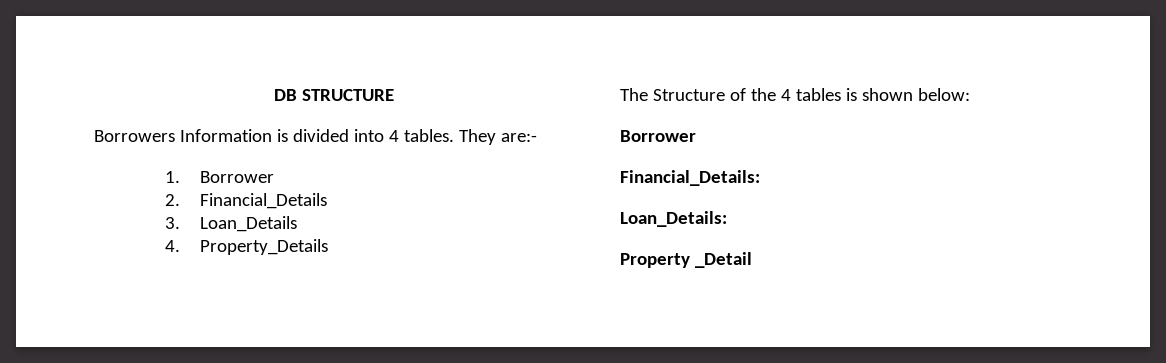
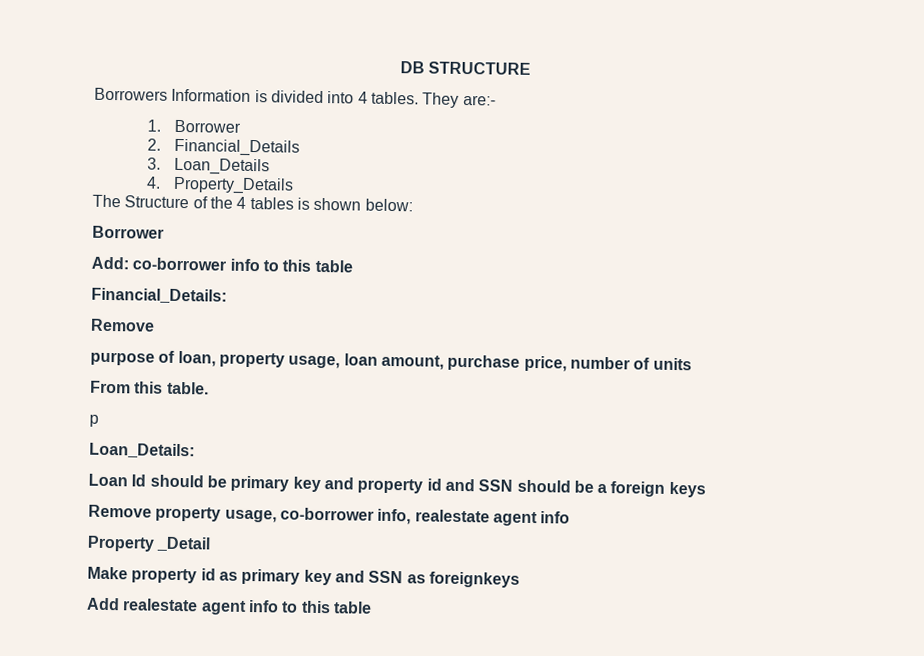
+ Add: co-borrower info to this table
  Financial_Details:
+ Remove
+ purpose of loan, property usage, loan amount, purchase price, number of units
+ From this table.
+ p
  Loan_Details:
+ Loan Id should be primary key and property id and SSN should be a foreign keys
+ Remove property usage, co-borrower info, realestate agent info
  Property _Detail
+ Make property id as primary key and SSN as foreignkeys
+ Add realestate agent info to this table

